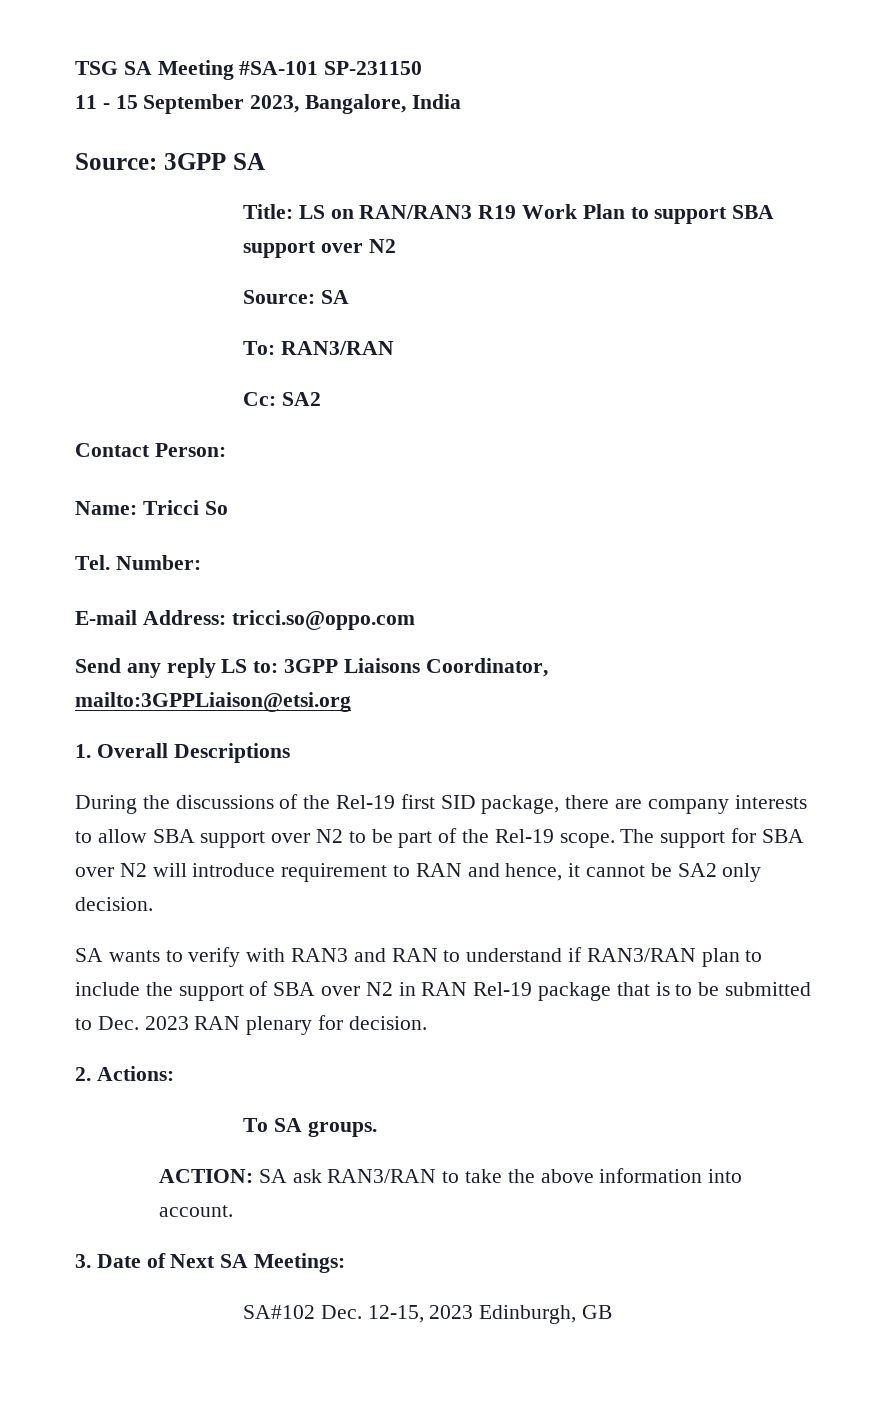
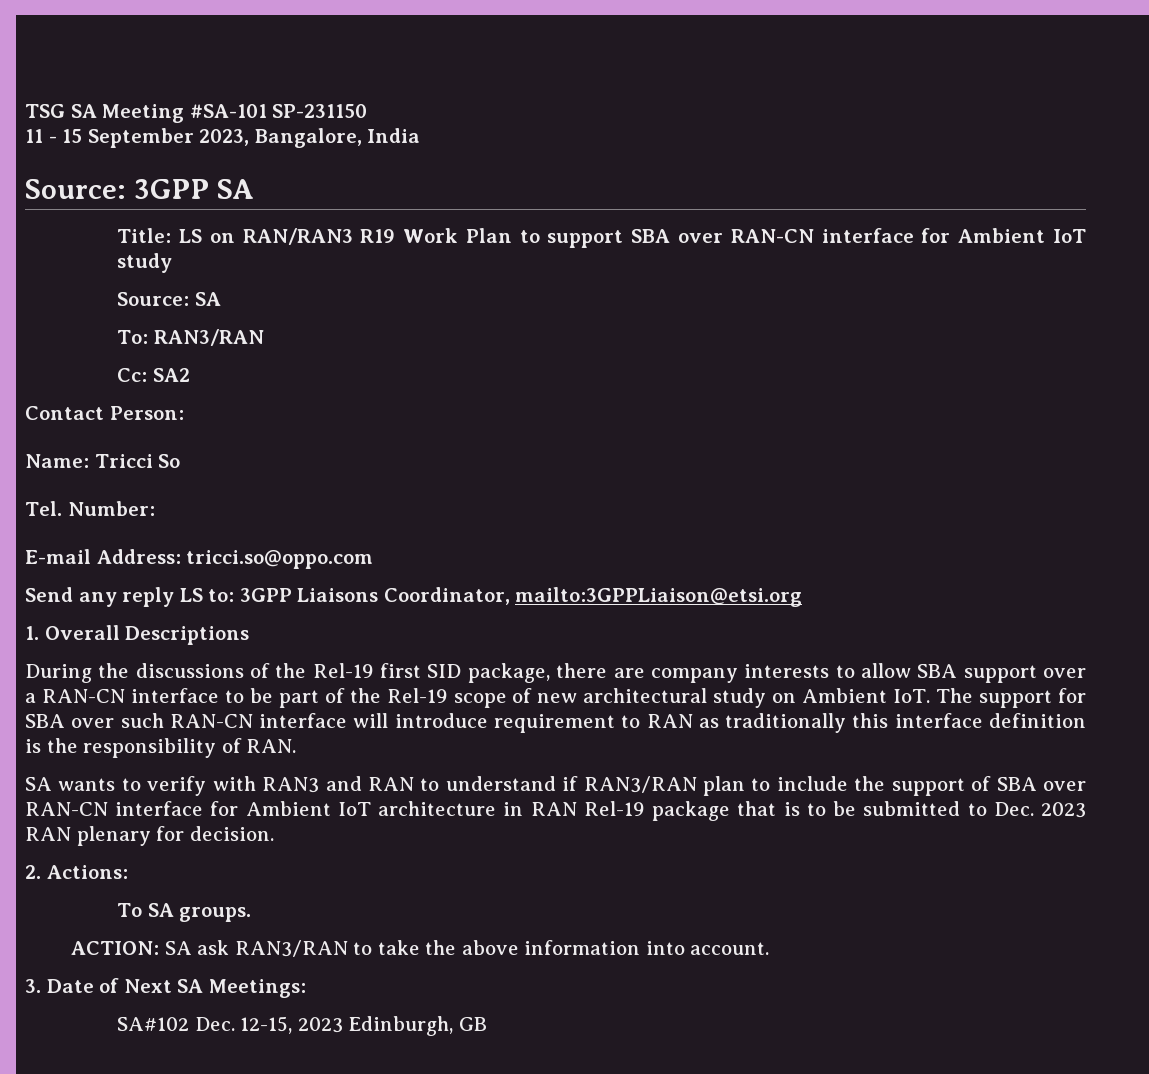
- Title: LS on RAN/RAN3 R19 Work Plan to support SBA support over N2
+ Title: LS on RAN/RAN3 R19 Work Plan to support SBA over RAN-CN interface for Ambient IoT study
- During the discussions of the Rel-19 first SID package, there are company interests to allow SBA support over N2 to be part of the Rel-19 scope. The support for SBA over N2 will introduce requirement to RAN and hence, it cannot be SA2 only decision.
+ During the discussions of the Rel-19 first SID package, there are company interests to allow SBA support over a RAN-CN interface to be part of the Rel-19 scope of new architectural study on Ambient IoT. The support for SBA over such RAN-CN interface will introduce requirement to RAN as traditionally this interface definition is the responsibility of RAN.
- SA wants to verify with RAN3 and RAN to understand if RAN3/RAN plan to include the support of SBA over N2 in RAN Rel-19 package that is to be submitted to Dec. 2023 RAN plenary for decision.
+ SA wants to verify with RAN3 and RAN to understand if RAN3/RAN plan to include the support of SBA over RAN-CN interface for Ambient IoT architecture in RAN Rel-19 package that is to be submitted to Dec. 2023 RAN plenary for decision.

